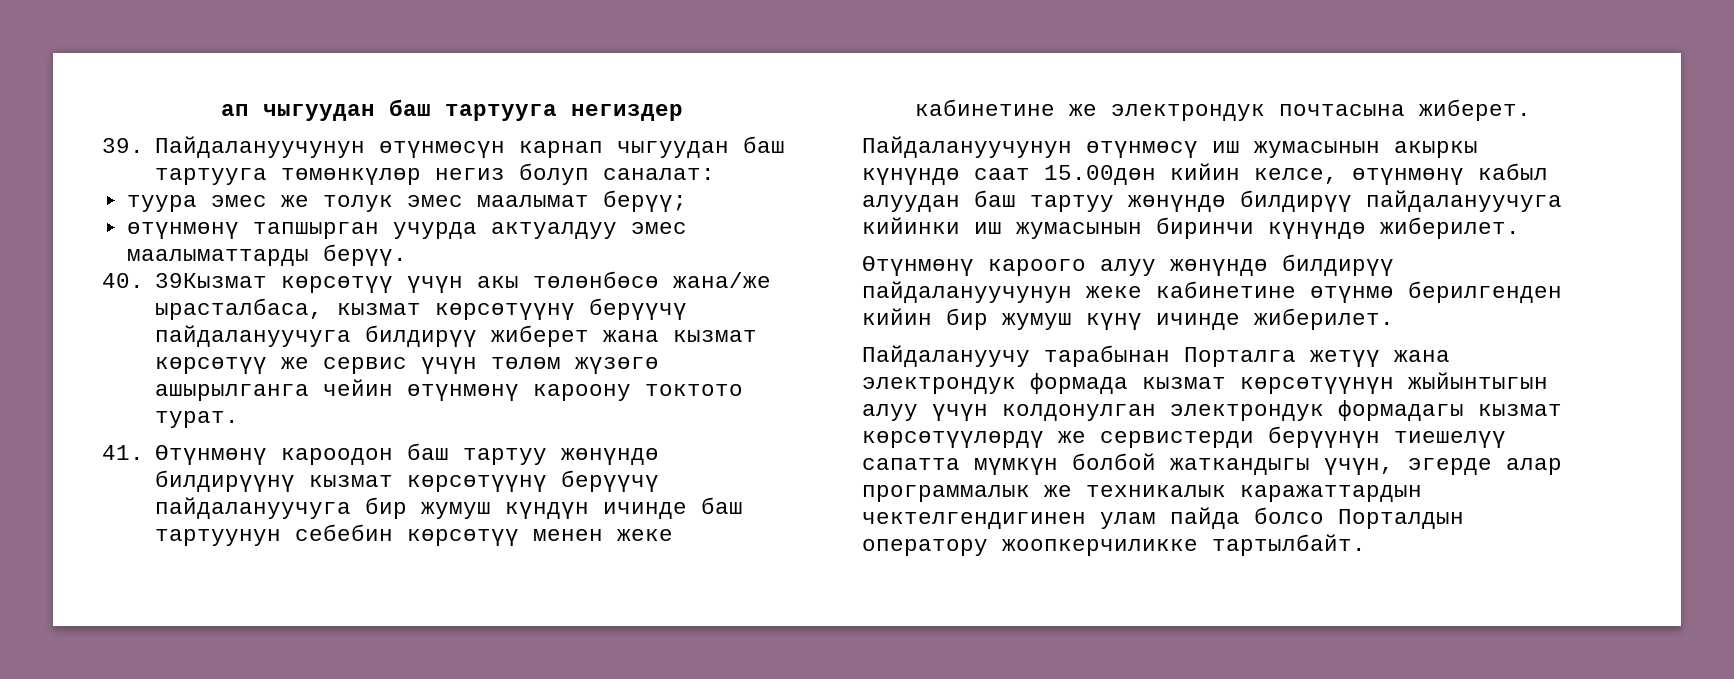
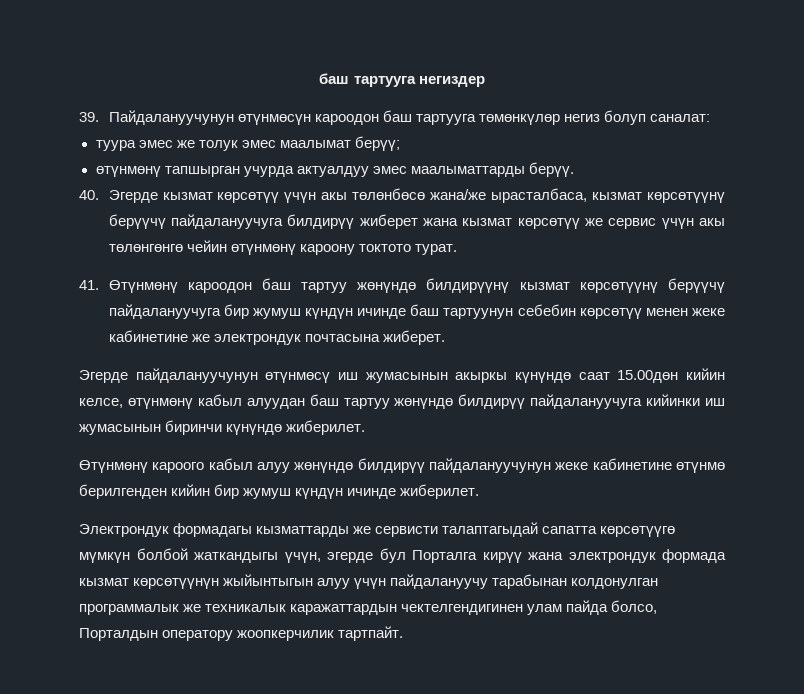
- ап чыгуудан баш тартууга негиздер
+ баш тартууга негиздер
- 39. Пайдалануучунун өтүнмөсүн карнап чыгуудан баш тартууга төмөнкүлөр негиз болуп саналат:
+ 39. Пайдалануучунун өтүнмөсүн кароодон баш тартууга төмөнкүлөр негиз болуп саналат:
- 40. 39Кызмат көрсөтүү үчүн акы төлөнбөсө жана/же ырасталбаса, кызмат көрсөтүүнү берүүчү пайдалануучуга билдирүү жиберет жана кызмат көрсөтүү же сервис үчүн төлөм жүзөгө ашырылганга чейин өтүнмөнү кароону токтото турат.
+ 40. Эгерде кызмат көрсөтүү үчүн акы төлөнбөсө жана/же ырасталбаса, кызмат көрсөтүүнү берүүчү пайдалануучуга билдирүү жиберет жана кызмат көрсөтүү же сервис үчүн акы төлөнгөнгө чейин өтүнмөнү кароону токтото турат.
- Пайдалануучунун өтүнмөсү иш жумасынын акыркы күнүндө саат 15.00дөн кийин келсе, өтүнмөнү кабыл алуудан баш тартуу жөнүндө билдирүү пайдалануучуга кийинки иш жумасынын биринчи күнүндө жиберилет.
+ Эгерде пайдалануучунун өтүнмөсү иш жумасынын акыркы күнүндө саат 15.00дөн кийин келсе, өтүнмөнү кабыл алуудан баш тартуу жөнүндө билдирүү пайдалануучуга кийинки иш жумасынын биринчи күнүндө жиберилет.
- Өтүнмөнү кароого алуу жөнүндө билдирүү пайдалануучунун жеке кабинетине өтүнмө берилгенден кийин бир жумуш күнү ичинде жиберилет.
+ Өтүнмөнү кароого кабыл алуу жөнүндө билдирүү пайдалануучунун жеке кабинетине өтүнмө берилгенден кийин бир жумуш күндүн ичинде жиберилет.
- Пайдалануучу тарабынан Порталга жетүү жана электрондук формада кызмат көрсөтүүнүн жыйынтыгын алуу үчүн колдонулган электрондук формадагы кызмат көрсөтүүлөрдү же сервистерди берүүнүн тиешелүү сапатта мүмкүн болбой жаткандыгы үчүн, эгерде алар программалык же техникалык каражаттардын чектелгендигинен улам пайда болсо Порталдын оператору жоопкерчиликке тартылбайт.
+ Электрондук формадагы кызматтарды же сервисти талаптагыдай сапатта көрсөтүүгө мүмкүн болбой жаткандыгы үчүн, эгерде бул Порталга кирүү жана электрондук формада кызмат көрсөтүүнүн жыйынтыгын алуу үчүн пайдалануучу тарабынан колдонулган программалык же техникалык каражаттардын чектелгендигинен улам пайда болсо, Порталдын оператору жоопкерчилик тартпайт.

